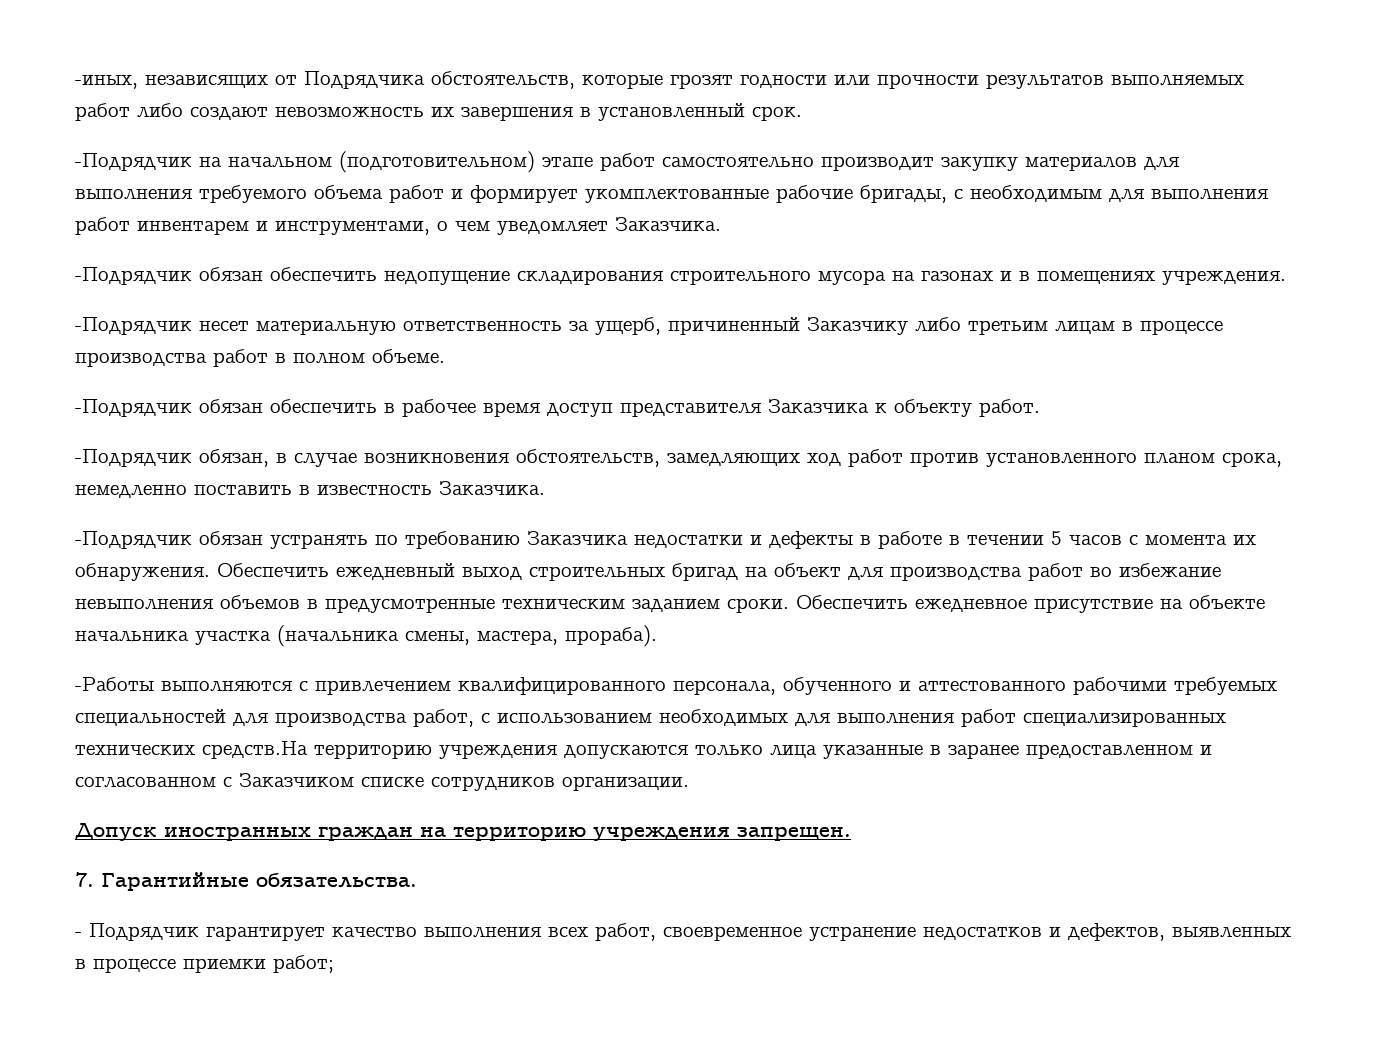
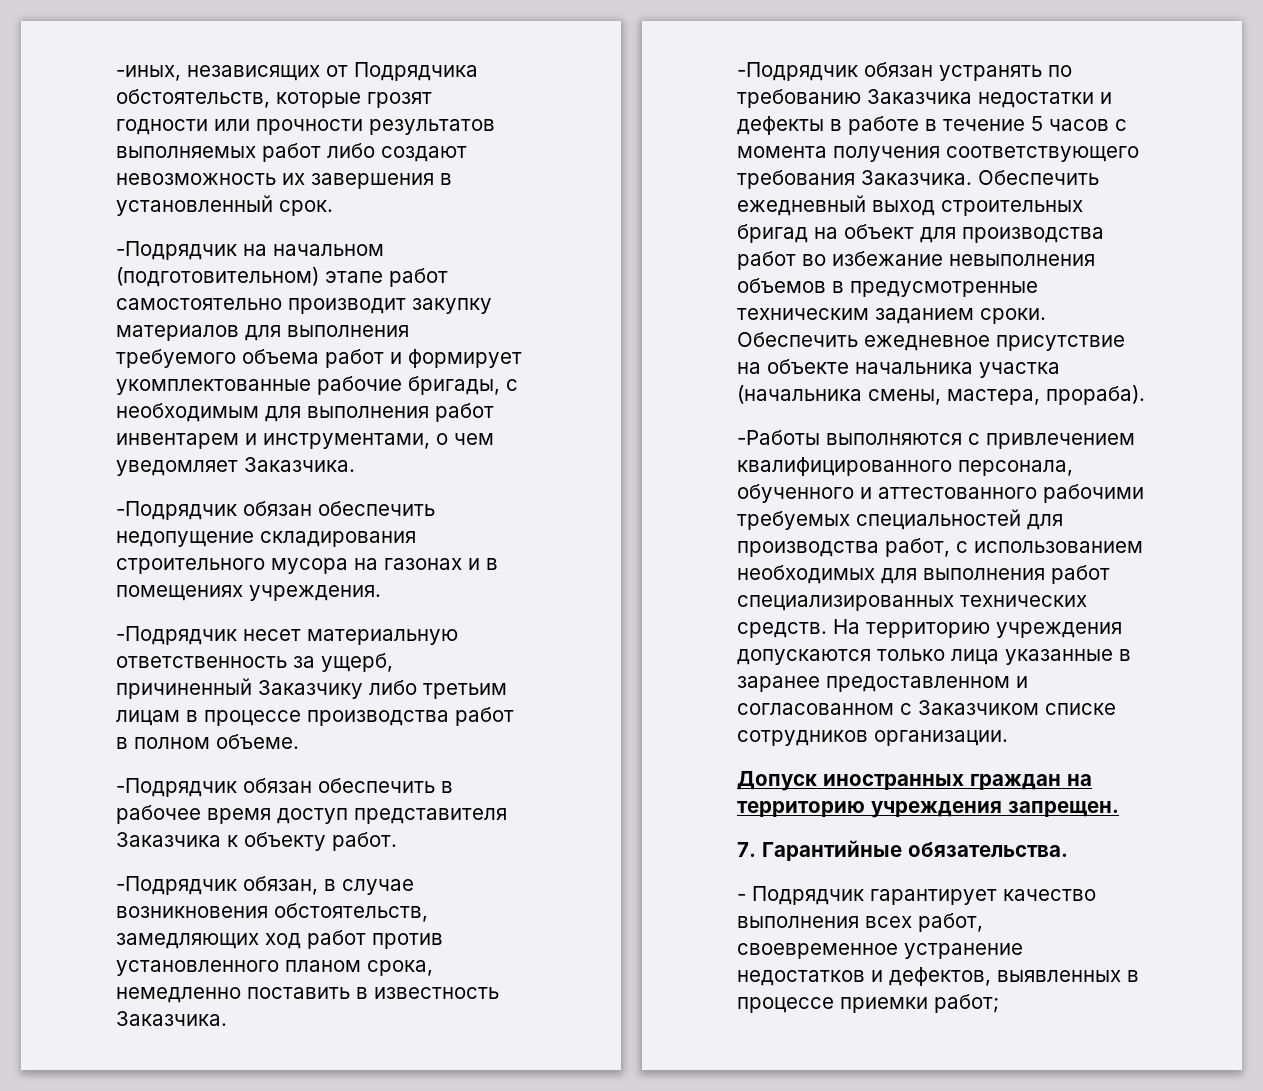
- -Подрядчик обязан устранять по требованию Заказчика недостатки и дефекты в работе в течении 5 часов с момента их обнаружения.
+ -Подрядчик обязан устранять по требованию Заказчика недостатки и дефекты в работе в течение 5 часов с момента получения соответствующего требования Заказчика.
- -Работы выполняются с привлечением квалифицированного персонала, обученного и аттестованного рабочими требуемых специальностей для производства работ, с использованием необходимых для выполнения работ специализированных технических средств.На территорию учреждения допускаются только лица указанные в заранее предоставленном и согласованном с Заказчиком списке сотрудников организации.
+ -Работы выполняются с привлечением квалифицированного персонала, обученного и аттестованного рабочими требуемых специальностей для производства работ, с использованием необходимых для выполнения работ специализированных технических средств. На территорию учреждения допускаются только лица указанные в заранее предоставленном и согласованном с Заказчиком списке сотрудников организации.

